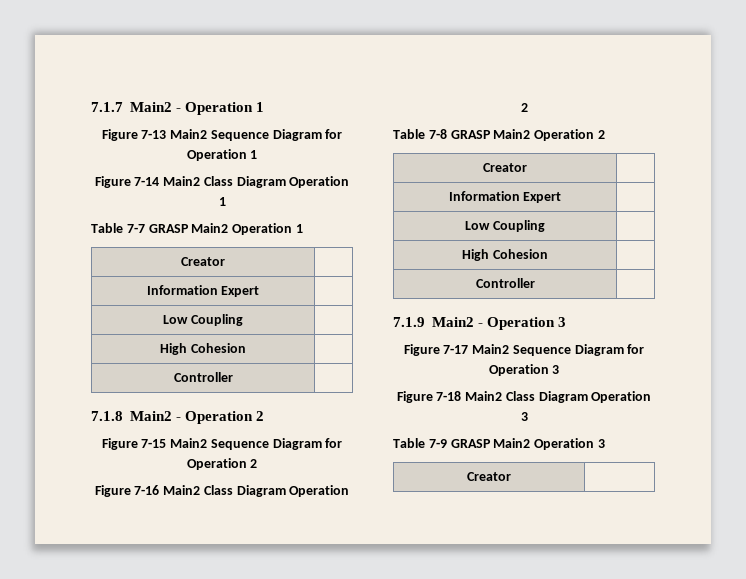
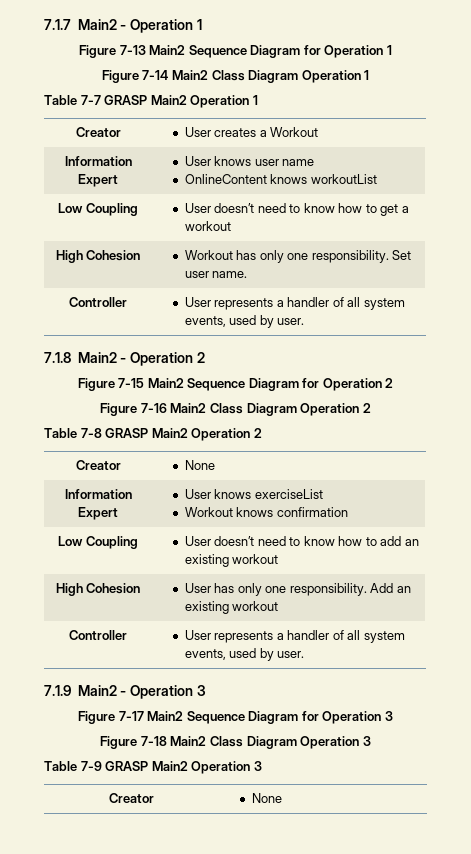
  Table 7-7 GRASP Main2 Operation 1
- Creator |
- Information Expert |
- Low Coupling |
- High Cohesion |
- Controller |
+ Creator | User creates a Workout
+ Information Expert | User knows user name
+ OnlineContent knows workoutList
+ Low Coupling | User doesn’t need to know how to get a workout
+ High Cohesion | Workout has only one responsibility. Set user name.
+ Controller | User represents a handler of all system events, used by user.
  Table 7-8 GRASP Main2 Operation 2
- Creator |
- Information Expert |
- Low Coupling |
- High Cohesion |
- Controller |
+ Creator | None
+ Information Expert | User knows exerciseList
+ Workout knows confirmation
+ Low Coupling | User doesn’t need to know how to add an existing workout
+ High Cohesion | User has only one responsibility. Add an existing workout
+ Controller | User represents a handler of all system events, used by user.
  Table 7-9 GRASP Main2 Operation 3
- Creator |
+ Creator | None

